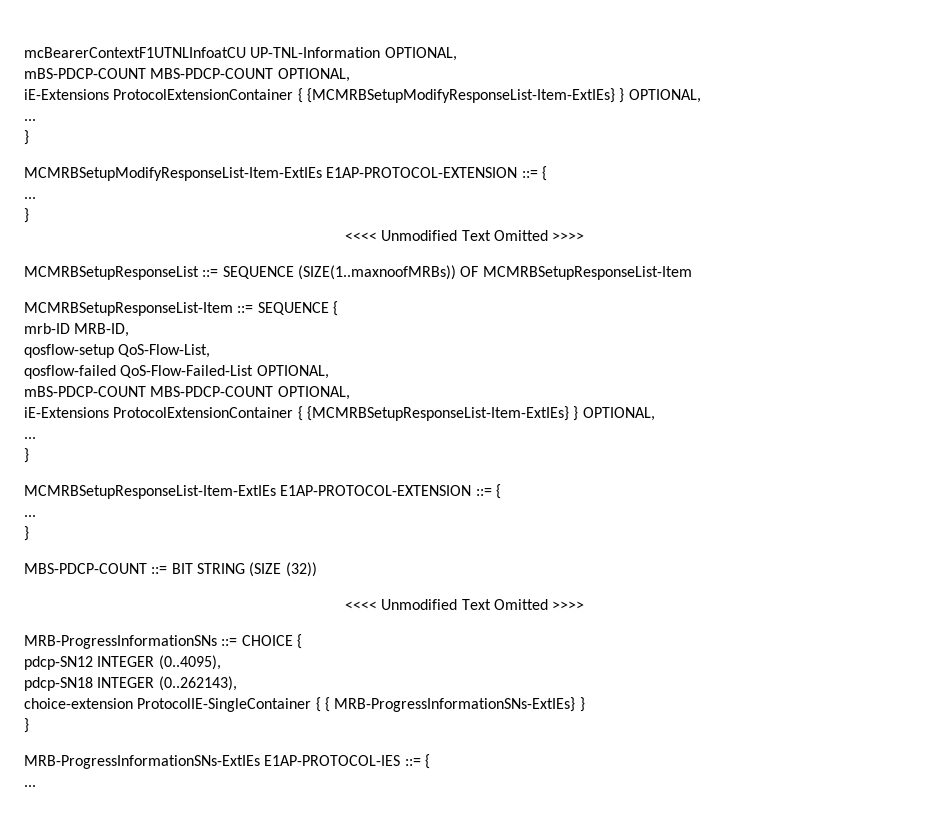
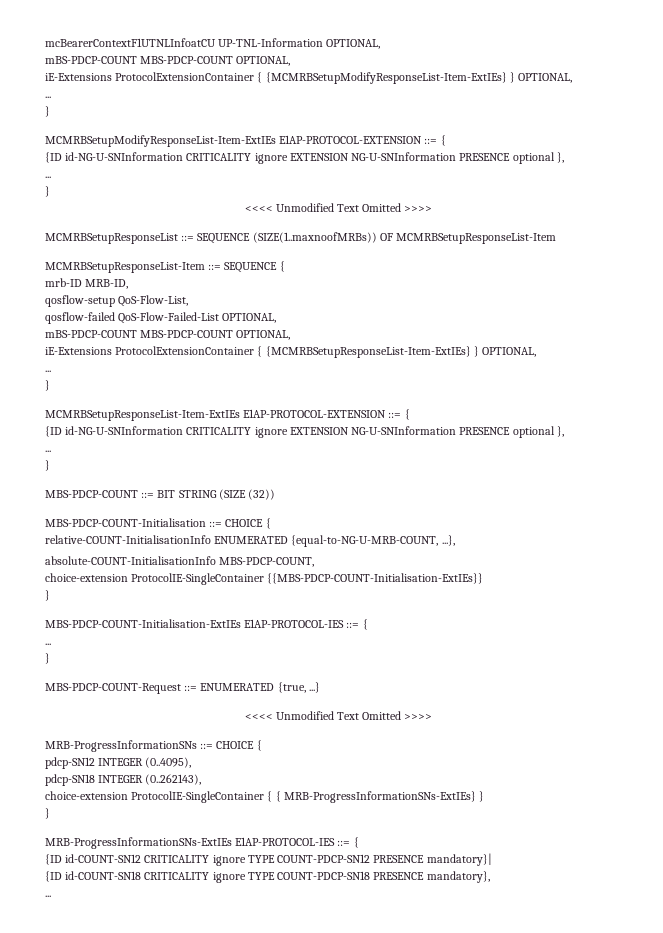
  MCMRBSetupModifyResponseList-Item-ExtIEs E1AP-PROTOCOL-EXTENSION ::= {
+ {ID id-NG-U-SNInformation CRITICALITY ignore EXTENSION NG-U-SNInformation PRESENCE optional },
  MCMRBSetupResponseList-Item-ExtIEs E1AP-PROTOCOL-EXTENSION ::= {
+ {ID id-NG-U-SNInformation CRITICALITY ignore EXTENSION NG-U-SNInformation PRESENCE optional },
+ MBS-PDCP-COUNT-Initialisation ::= CHOICE {
+ relative-COUNT-InitialisationInfo ENUMERATED {equal-to-NG-U-MRB-COUNT, ...},
+ absolute-COUNT-InitialisationInfo MBS-PDCP-COUNT,
+ choice-extension ProtocolIE-SingleContainer {{MBS-PDCP-COUNT-Initialisation-ExtIEs}}
+ }
+ MBS-PDCP-COUNT-Initialisation-ExtIEs E1AP-PROTOCOL-IES ::= {
+ ...
+ }
+ MBS-PDCP-COUNT-Request ::= ENUMERATED {true, ...}
+ {ID id-COUNT-SN12 CRITICALITY ignore TYPE COUNT-PDCP-SN12 PRESENCE mandatory}|
+ {ID id-COUNT-SN18 CRITICALITY ignore TYPE COUNT-PDCP-SN18 PRESENCE mandatory},

